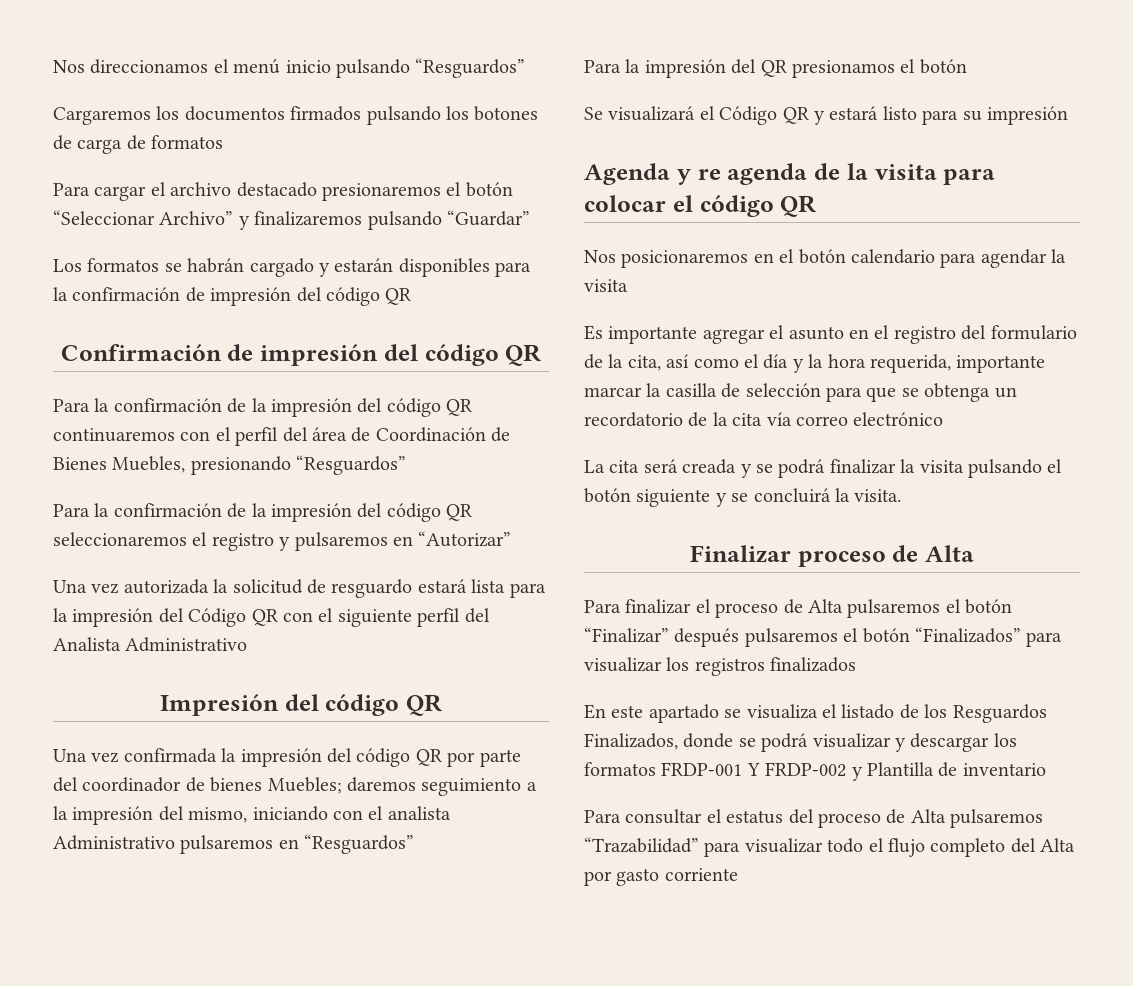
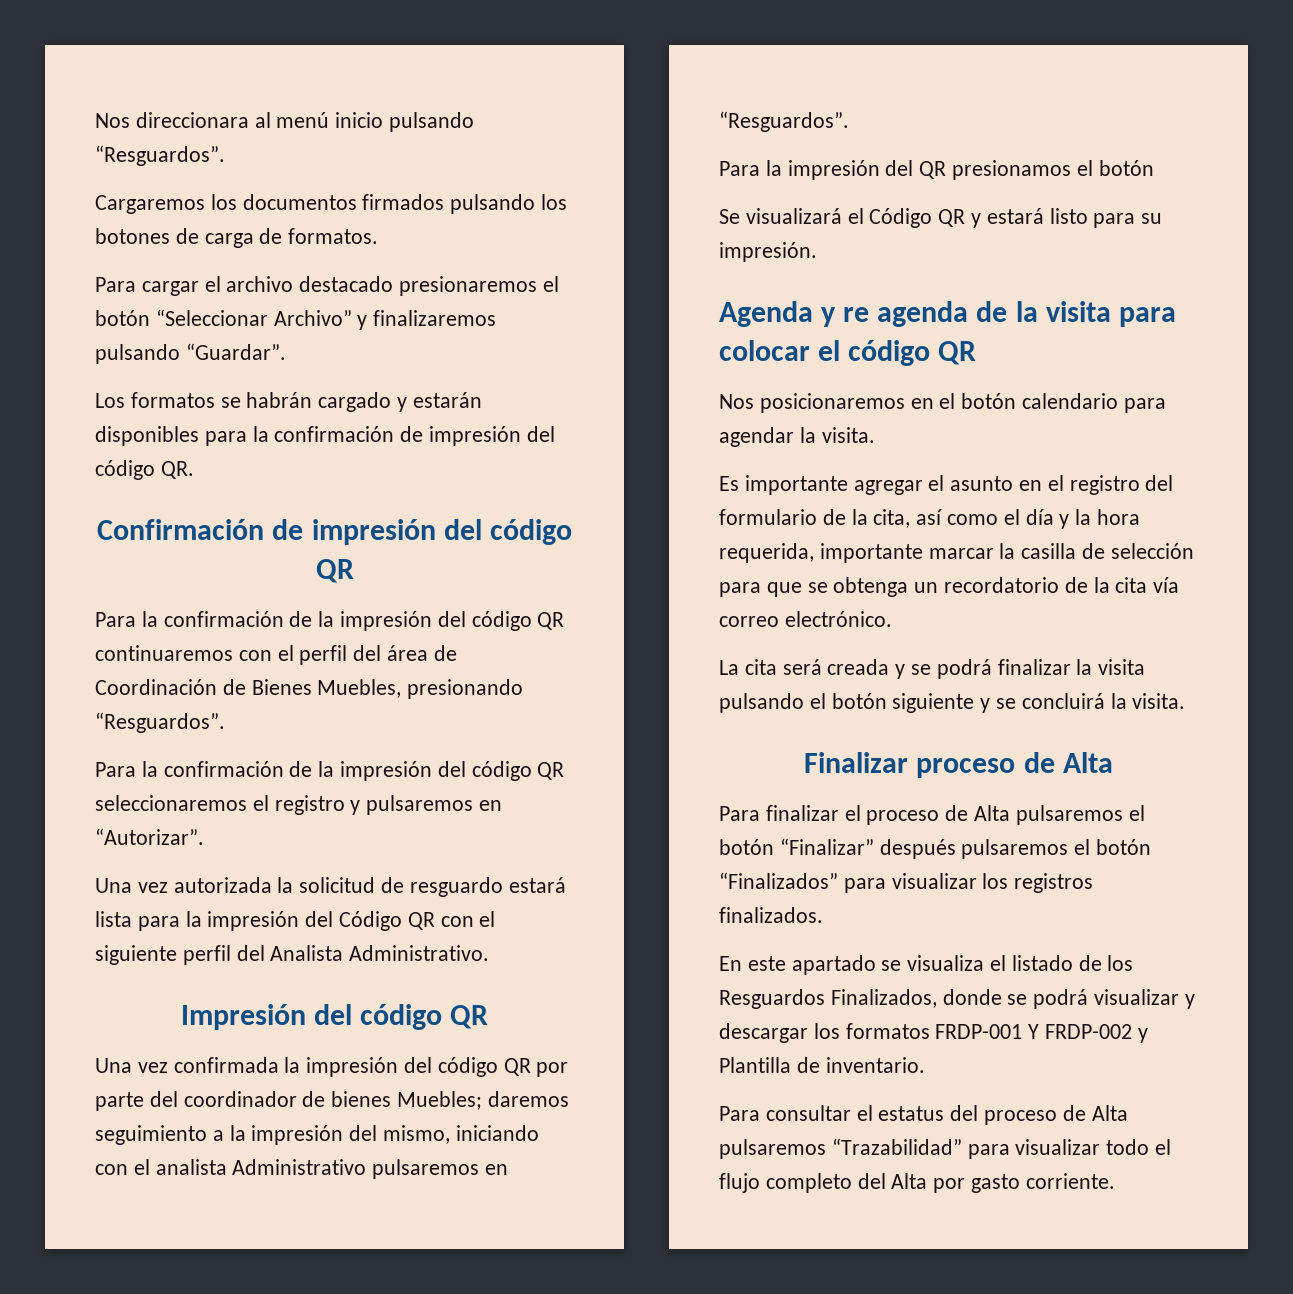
- Nos direccionamos el menú inicio pulsando “Resguardos”
+ Nos direccionara al menú inicio pulsando “Resguardos”.
- Cargaremos los documentos firmados pulsando los botones de carga de formatos
+ Cargaremos los documentos firmados pulsando los botones de carga de formatos.
- Para cargar el archivo destacado presionaremos el botón “Seleccionar Archivo” y finalizaremos pulsando “Guardar”
+ Para cargar el archivo destacado presionaremos el botón “Seleccionar Archivo” y finalizaremos pulsando “Guardar”.
- Los formatos se habrán cargado y estarán disponibles para la confirmación de impresión del código QR
+ Los formatos se habrán cargado y estarán disponibles para la confirmación de impresión del código QR.
- Para la confirmación de la impresión del código QR continuaremos con el perfil del área de Coordinación de Bienes Muebles, presionando “Resguardos”
+ Para la confirmación de la impresión del código QR continuaremos con el perfil del área de Coordinación de Bienes Muebles, presionando “Resguardos”.
- Para la confirmación de la impresión del código QR seleccionaremos el registro y pulsaremos en “Autorizar”
+ Para la confirmación de la impresión del código QR seleccionaremos el registro y pulsaremos en “Autorizar”.
- Una vez autorizada la solicitud de resguardo estará lista para la impresión del Código QR con el siguiente perfil del Analista Administrativo
+ Una vez autorizada la solicitud de resguardo estará lista para la impresión del Código QR con el siguiente perfil del Analista Administrativo.
- Una vez confirmada la impresión del código QR por parte del coordinador de bienes Muebles; daremos seguimiento a la impresión del mismo, iniciando con el analista Administrativo pulsaremos en “Resguardos”
+ Una vez confirmada la impresión del código QR por parte del coordinador de bienes Muebles; daremos seguimiento a la impresión del mismo, iniciando con el analista Administrativo pulsaremos en “Resguardos”.
- Se visualizará el Código QR y estará listo para su impresión
+ Se visualizará el Código QR y estará listo para su impresión.
- Nos posicionaremos en el botón calendario para agendar la visita
+ Nos posicionaremos en el botón calendario para agendar la visita.
- Es importante agregar el asunto en el registro del formulario de la cita, así como el día y la hora requerida, importante marcar la casilla de selección para que se obtenga un recordatorio de la cita vía correo electrónico
+ Es importante agregar el asunto en el registro del formulario de la cita, así como el día y la hora requerida, importante marcar la casilla de selección para que se obtenga un recordatorio de la cita vía correo electrónico.
- Para finalizar el proceso de Alta pulsaremos el botón “Finalizar” después pulsaremos el botón “Finalizados” para visualizar los registros finalizados
+ Para finalizar el proceso de Alta pulsaremos el botón “Finalizar” después pulsaremos el botón “Finalizados” para visualizar los registros finalizados.
- En este apartado se visualiza el listado de los Resguardos Finalizados, donde se podrá visualizar y descargar los formatos FRDP-001 Y FRDP-002 y Plantilla de inventario
+ En este apartado se visualiza el listado de los Resguardos Finalizados, donde se podrá visualizar y descargar los formatos FRDP-001 Y FRDP-002 y Plantilla de inventario.
- Para consultar el estatus del proceso de Alta pulsaremos “Trazabilidad” para visualizar todo el flujo completo del Alta por gasto corriente
+ Para consultar el estatus del proceso de Alta pulsaremos “Trazabilidad” para visualizar todo el flujo completo del Alta por gasto corriente.

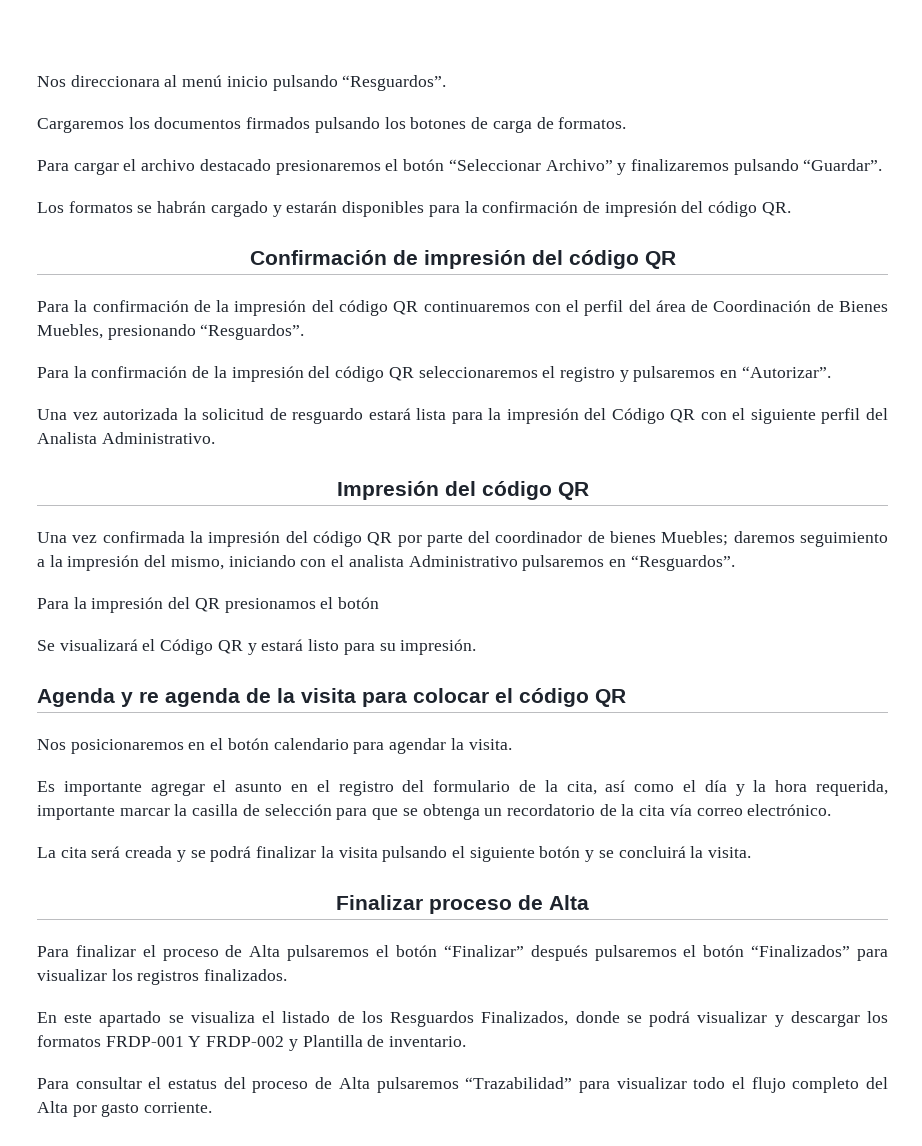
- La cita será creada y se podrá finalizar la visita pulsando el botón siguiente y se concluirá la visita.
+ La cita será creada y se podrá finalizar la visita pulsando el siguiente botón y se concluirá la visita.

